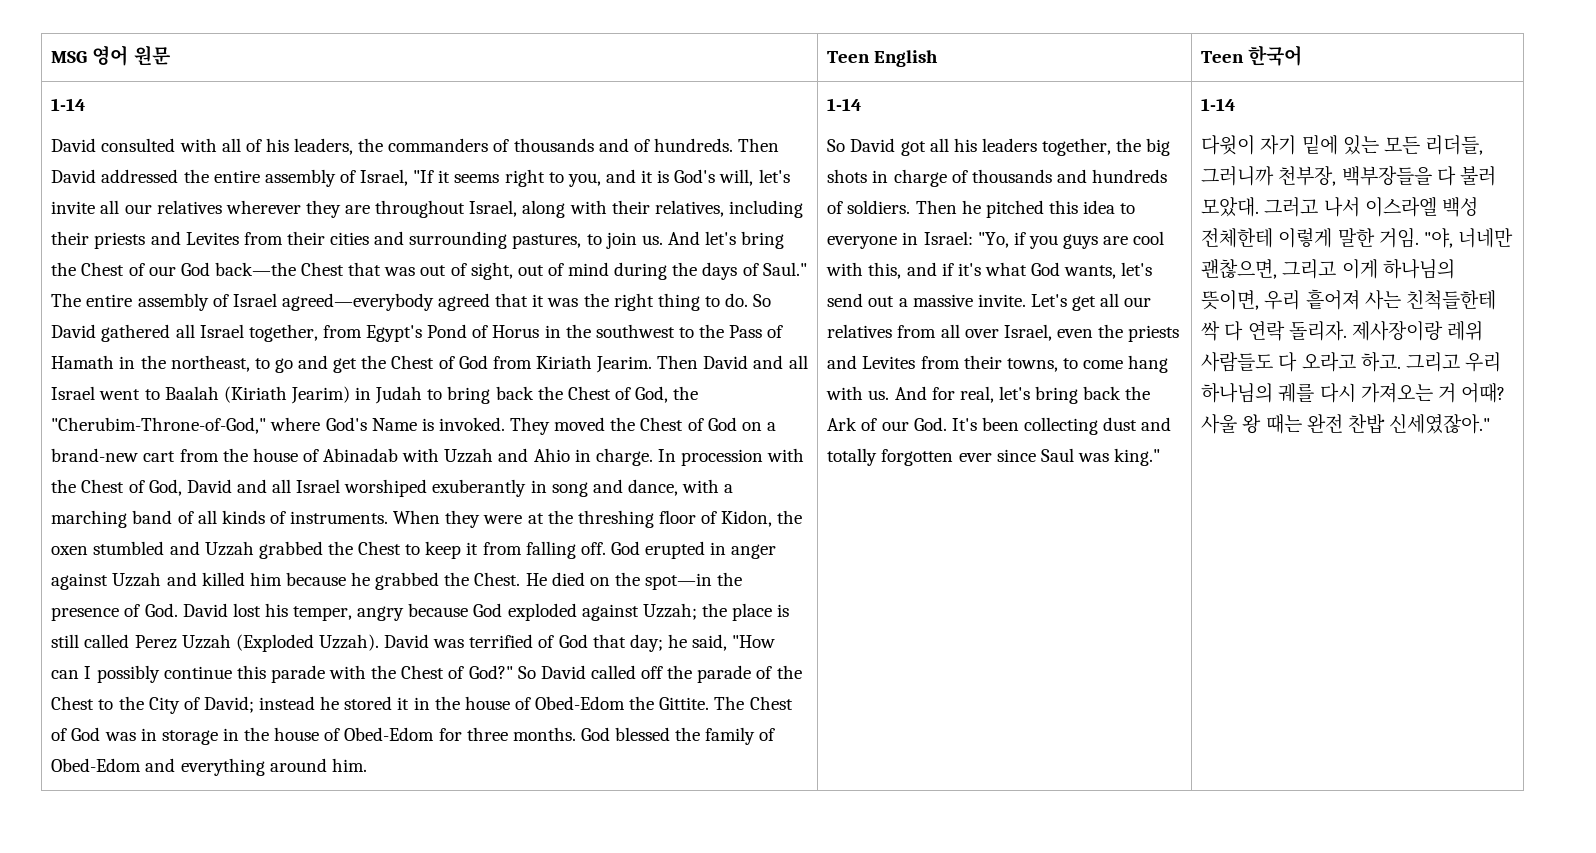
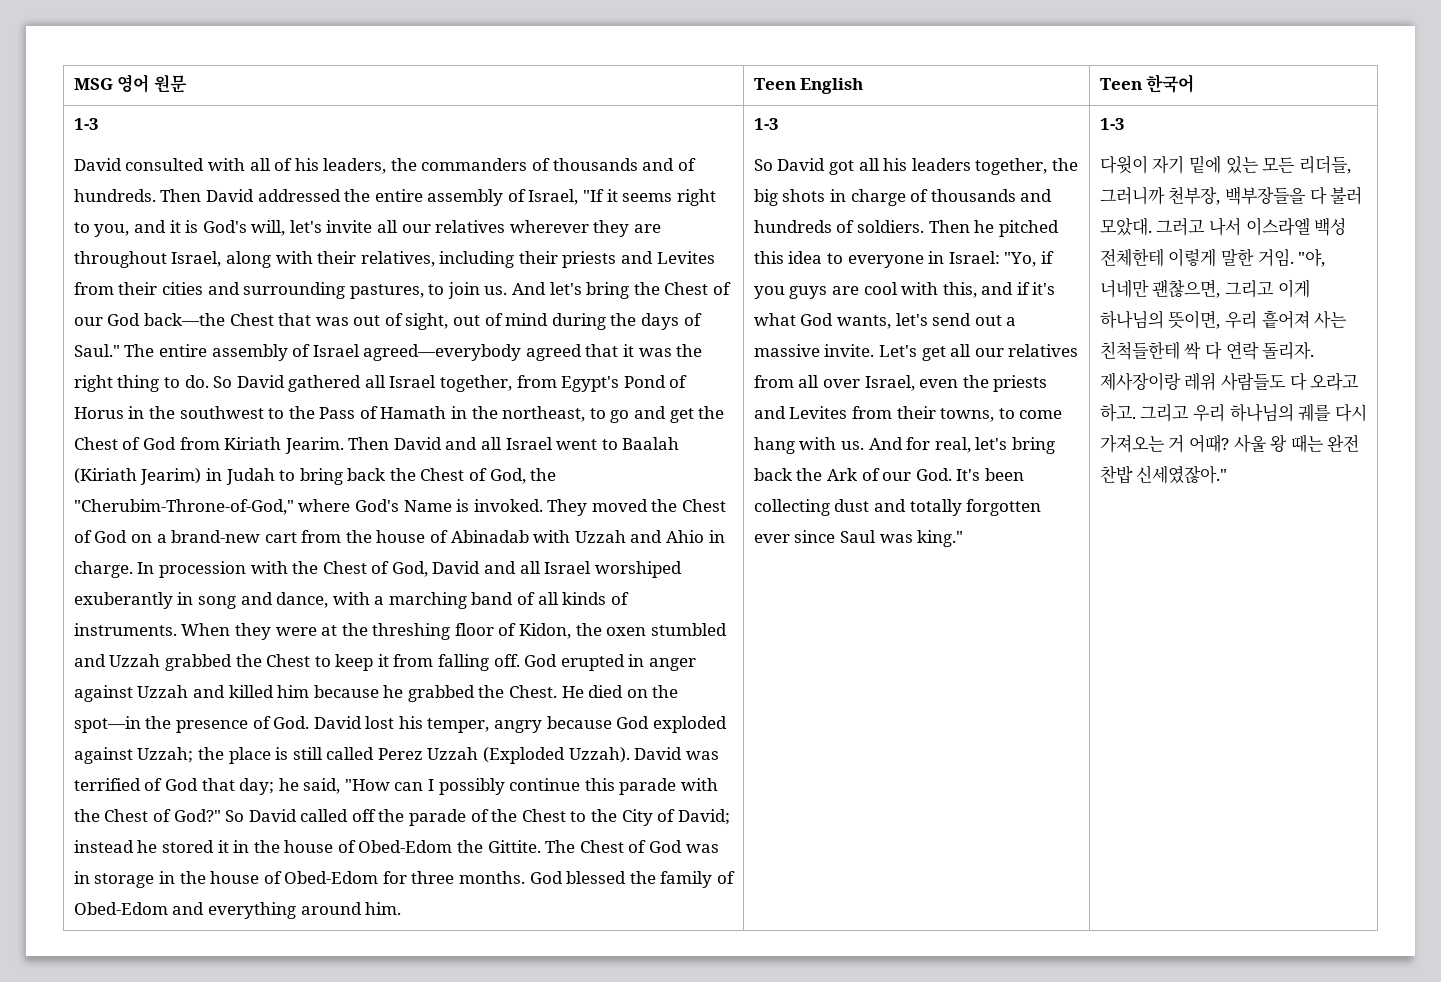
  MSG 영어 원문 | Teen English | Teen 한국어
- 1-14
+ 1-3
- God blessed the family of Obed-Edom and everything around him. | 1-14
+ God blessed the family of Obed-Edom and everything around him. | 1-3
- And for real, let's bring back the Ark of our God. It's been collecting dust and totally forgotten ever since Saul was king." | 1-14
+ And for real, let's bring back the Ark of our God. It's been collecting dust and totally forgotten ever since Saul was king." | 1-3

